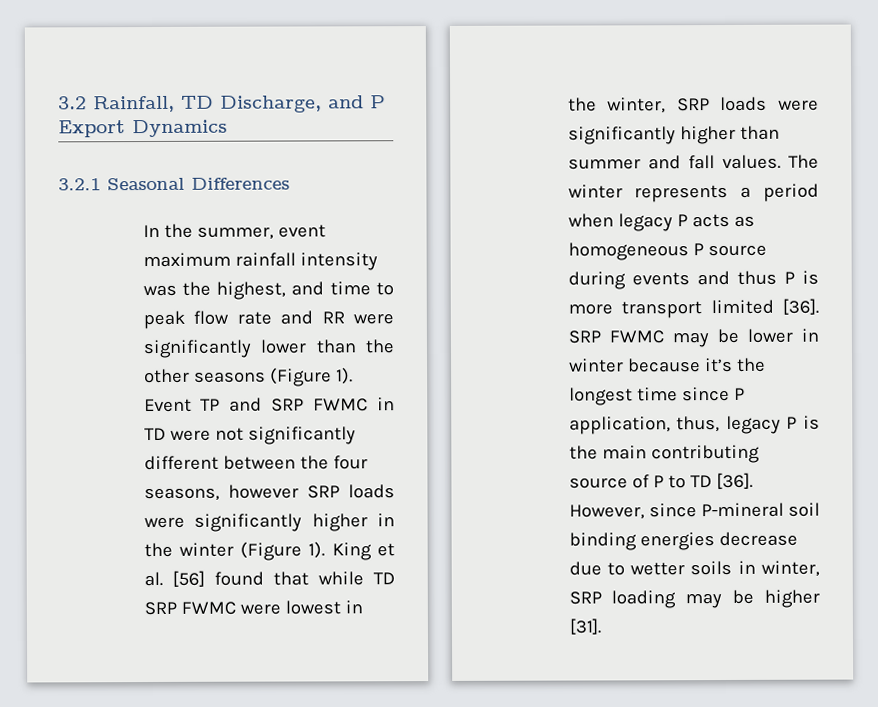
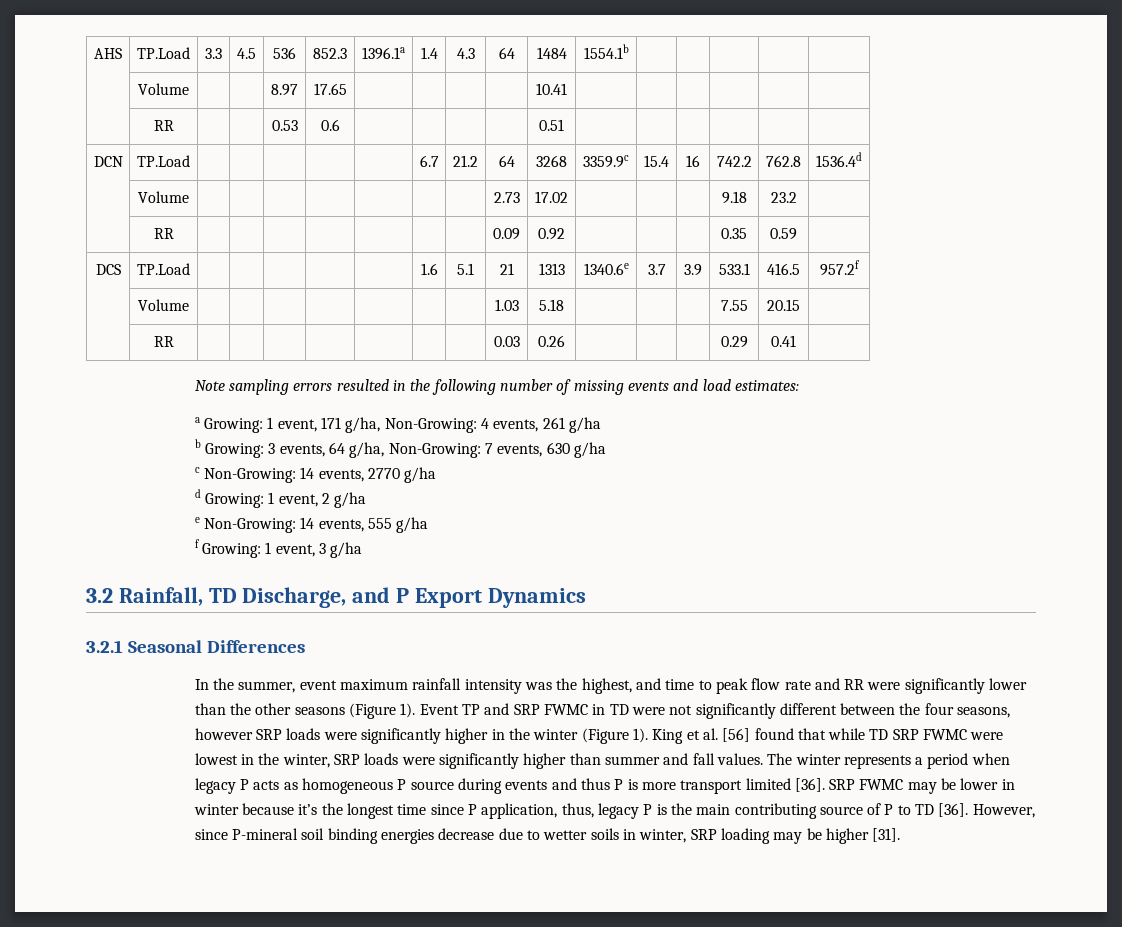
+ AHS | TP.Load | 3.3 | 4.5 | 536 | 852.3 | 1396.1a | 1.4 | 4.3 | 64 | 1484 | 1554.1b | | | | |
+ | Volume | | | 8.97 | 17.65 | | | | | 10.41 | | | | | |
+ | RR | | | 0.53 | 0.6 | | | | | 0.51 | | | | | |
+ DCN | TP.Load | | | | | | 6.7 | 21.2 | 64 | 3268 | 3359.9c | 15.4 | 16 | 742.2 | 762.8 | 1536.4d
+ | Volume | | | | | | | | 2.73 | 17.02 | | | | 9.18 | 23.2 |
+ | RR | | | | | | | | 0.09 | 0.92 | | | | 0.35 | 0.59 |
+ DCS | TP.Load | | | | | | 1.6 | 5.1 | 21 | 1313 | 1340.6e | 3.7 | 3.9 | 533.1 | 416.5 | 957.2f
+ | Volume | | | | | | | | 1.03 | 5.18 | | | | 7.55 | 20.15 |
+ | RR | | | | | | | | 0.03 | 0.26 | | | | 0.29 | 0.41 |
+ Note sampling errors resulted in the following number of missing events and load estimates:
+ a Growing: 1 event, 171 g/ha, Non-Growing: 4 events, 261 g/ha
+ b Growing: 3 events, 64 g/ha, Non-Growing: 7 events, 630 g/ha
+ c Non-Growing: 14 events, 2770 g/ha
+ d Growing: 1 event, 2 g/ha
+ e Non-Growing: 14 events, 555 g/ha
+ f Growing: 1 event, 3 g/ha

